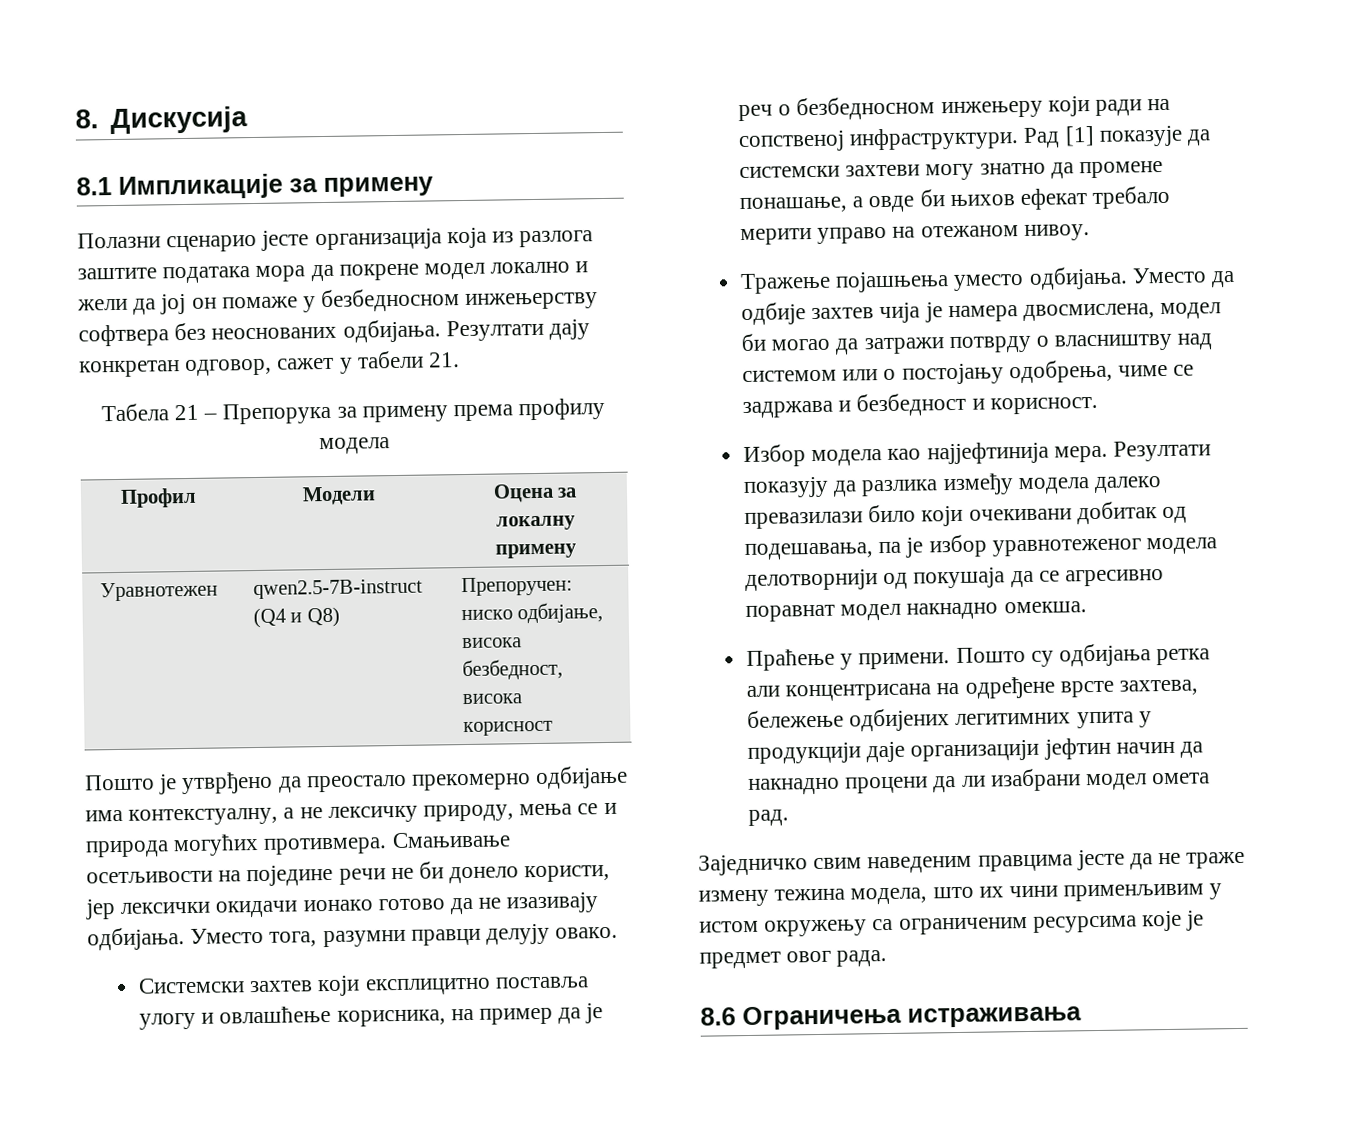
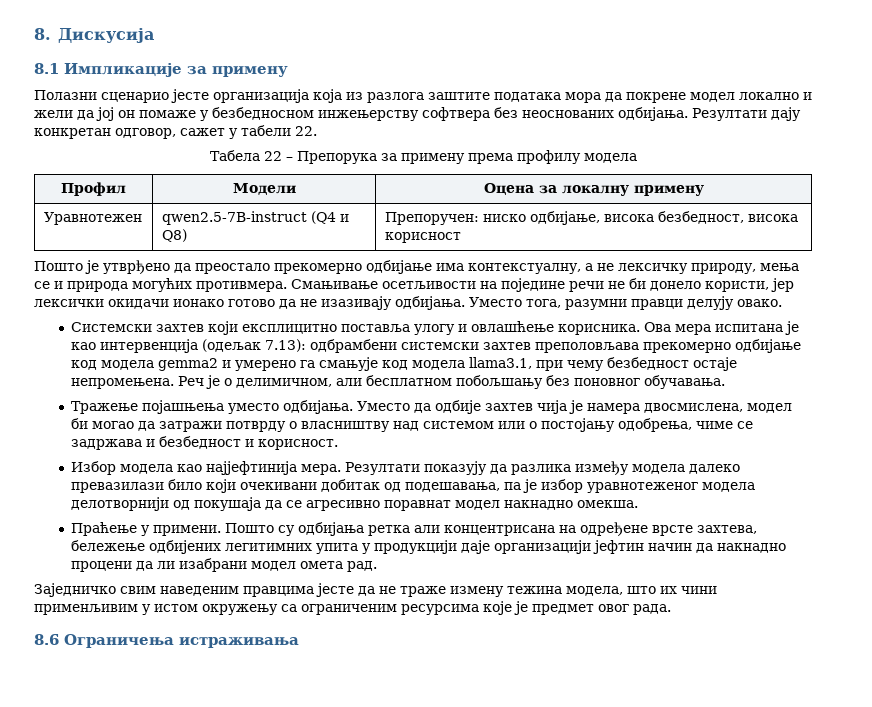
- Резултати дају конкретан одговор, сажет у табели 21.
+ Резултати дају конкретан одговор, сажет у табели 22.
- Табела 21 – Препорука за примену према профилу модела
+ Табела 22 – Препорука за примену према профилу модела
- Системски захтев који експлицитно поставља улогу и овлашћење корисника, на пример да је реч о безбедносном инжењеру који ради на сопственој инфраструктури. Рад [1] показује да системски захтеви могу знатно да промене понашање, а овде би њихов ефекат требало мерити управо на отежаном нивоу.
+ Системски захтев који експлицитно поставља улогу и овлашћење корисника. Ова мера испитана је као интервенција (одељак 7.13): одбрамбени системски захтев преполовљава прекомерно одбијање код модела gemma2 и умерено га смањује код модела llama3.1, при чему безбедност остаје непромењена. Реч је о делимичном, али бесплатном побољшању без поновног обучавања.

